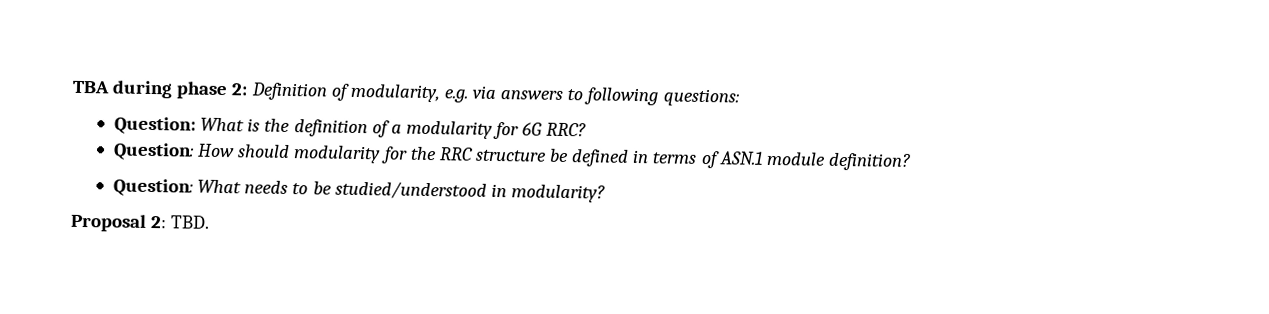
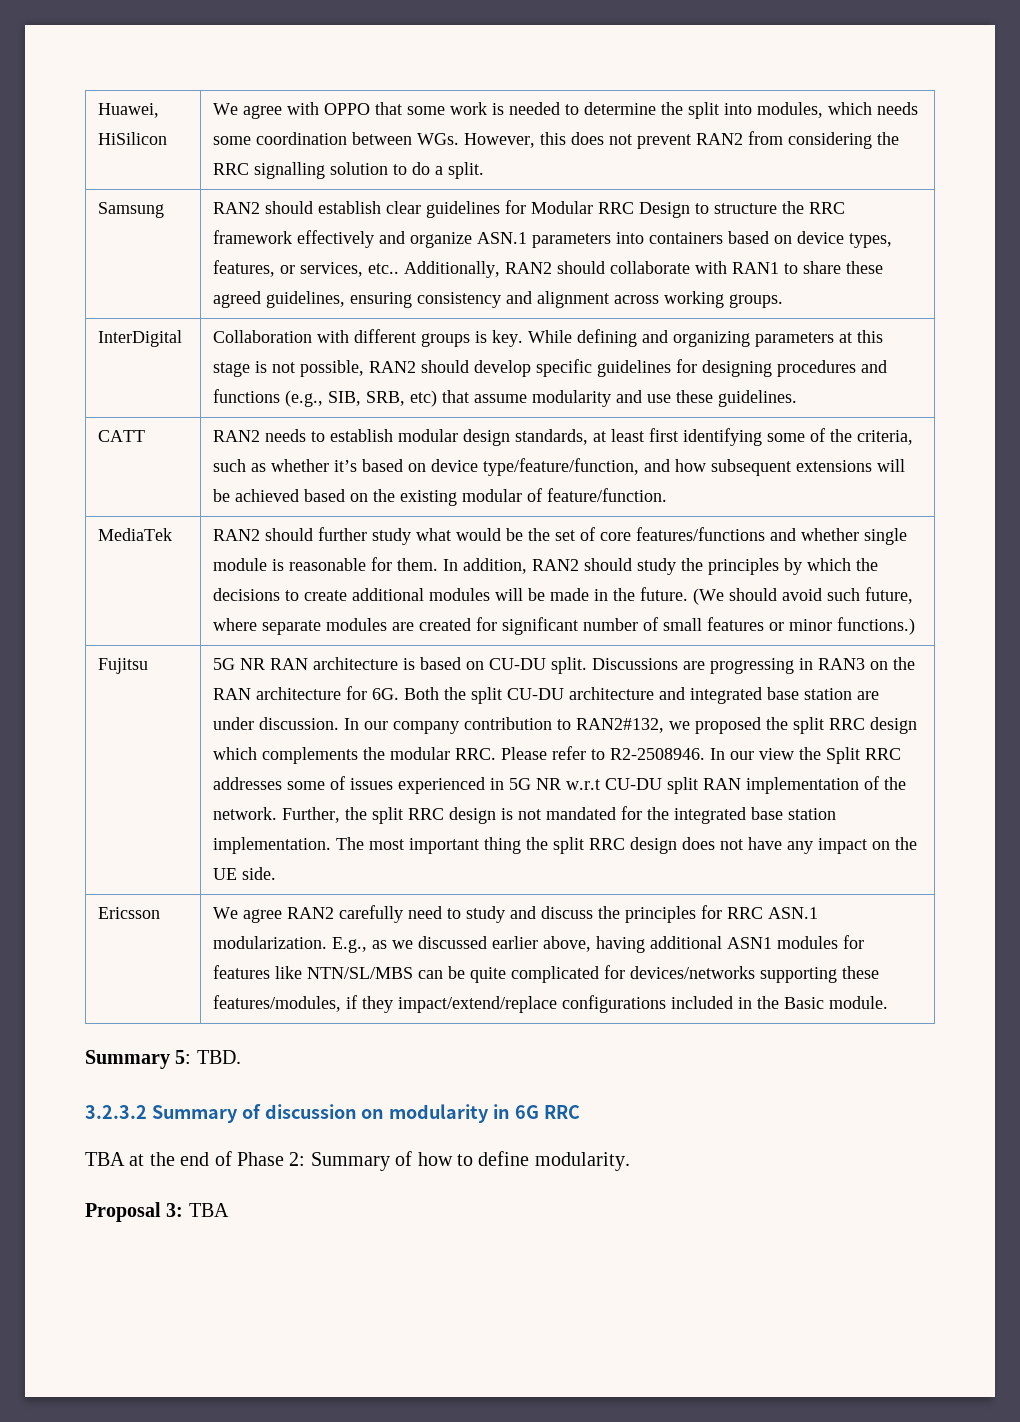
- TBA during phase 2: Definition of modularity, e.g. via answers to following questions:
- Question: What is the definition of a modularity for 6G RRC?
- Question: How should modularity for the RRC structure be defined in terms of ASN.1 module definition?
- Question: What needs to be studied/understood in modularity?
+ Huawei, HiSilicon | We agree with OPPO that some work is needed to determine the split into modules, which needs some coordination between WGs. However, this does not prevent RAN2 from considering the RRC signalling solution to do a split.
+ Samsung | RAN2 should establish clear guidelines for Modular RRC Design to structure the RRC framework effectively and organize ASN.1 parameters into containers based on device types, features, or services, etc.. Additionally, RAN2 should collaborate with RAN1 to share these agreed guidelines, ensuring consistency and alignment across working groups.
+ InterDigital | Collaboration with different groups is key. While defining and organizing parameters at this stage is not possible, RAN2 should develop specific guidelines for designing procedures and functions (e.g., SIB, SRB, etc) that assume modularity and use these guidelines.
+ CATT | RAN2 needs to establish modular design standards, at least first identifying some of the criteria, such as whether it’s based on device type/feature/function, and how subsequent extensions will be achieved based on the existing modular of feature/function.
+ MediaTek | RAN2 should further study what would be the set of core features/functions and whether single module is reasonable for them. In addition, RAN2 should study the principles by which the decisions to create additional modules will be made in the future. (We should avoid such future, where separate modules are created for significant number of small features or minor functions.)
+ Fujitsu | 5G NR RAN architecture is based on CU-DU split. Discussions are progressing in RAN3 on the RAN architecture for 6G. Both the split CU-DU architecture and integrated base station are under discussion. In our company contribution to RAN2#132, we proposed the split RRC design which complements the modular RRC. Please refer to R2-2508946. In our view the Split RRC addresses some of issues experienced in 5G NR w.r.t CU-DU split RAN implementation of the network. Further, the split RRC design is not mandated for the integrated base station implementation. The most important thing the split RRC design does not have any impact on the UE side.
+ Ericsson | We agree RAN2 carefully need to study and discuss the principles for RRC ASN.1 modularization. E.g., as we discussed earlier above, having additional ASN1 modules for features like NTN/SL/MBS can be quite complicated for devices/networks supporting these features/modules, if they impact/extend/replace configurations included in the Basic module.
+ Summary 5: TBD.
+ 3.2.3.2 Summary of discussion on modularity in 6G RRC
+ TBA at the end of Phase 2: Summary of how to define modularity.
- Proposal 2: TBD.
+ Proposal 3: TBA

